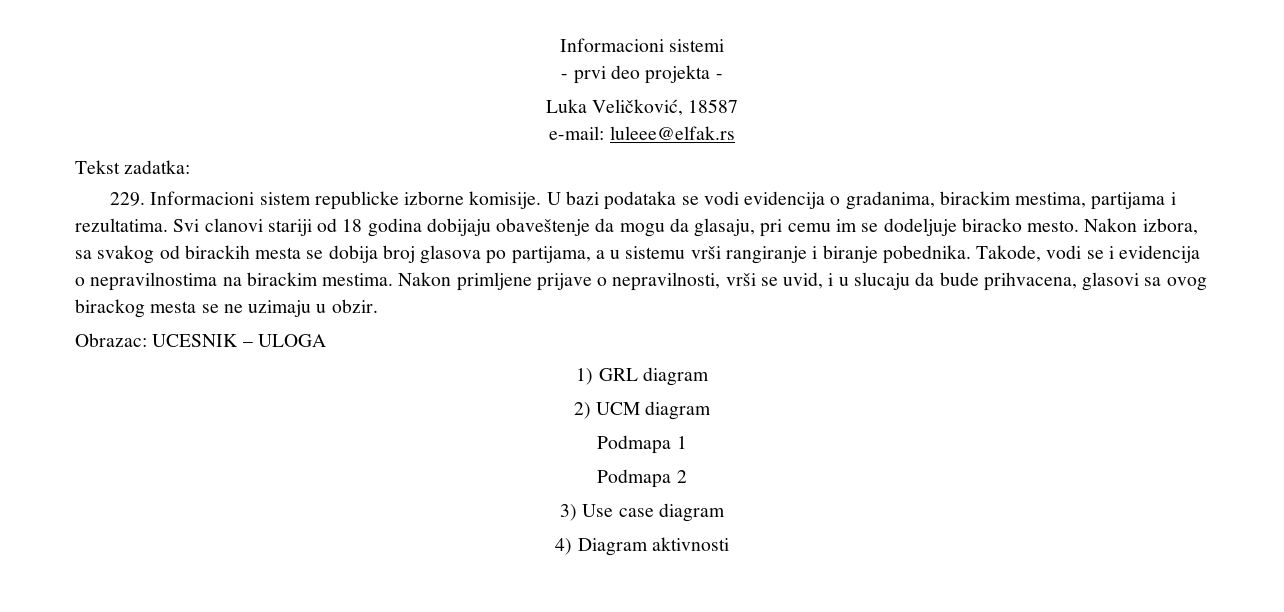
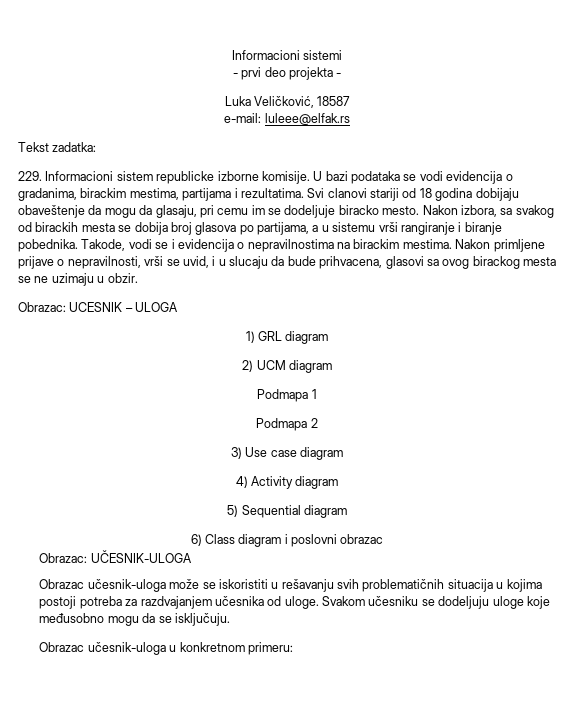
- 4) Diagram aktivnosti
+ 4) Activity diagram
+ 5) Sequential diagram
+ 6) Class diagram i poslovni obrazac
+ Obrazac: UČESNIK-ULOGA
+ Obrazac učesnik-uloga može se iskoristiti u rešavanju svih problematičnih situacija u kojima postoji potreba za razdvajanjem učesnika od uloge. Svakom učesniku se dodeljuju uloge koje međusobno mogu da se isključuju.
+ Obrazac učesnik-uloga u konkretnom primeru:

